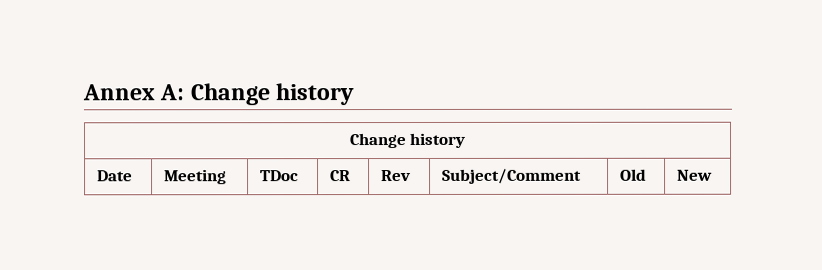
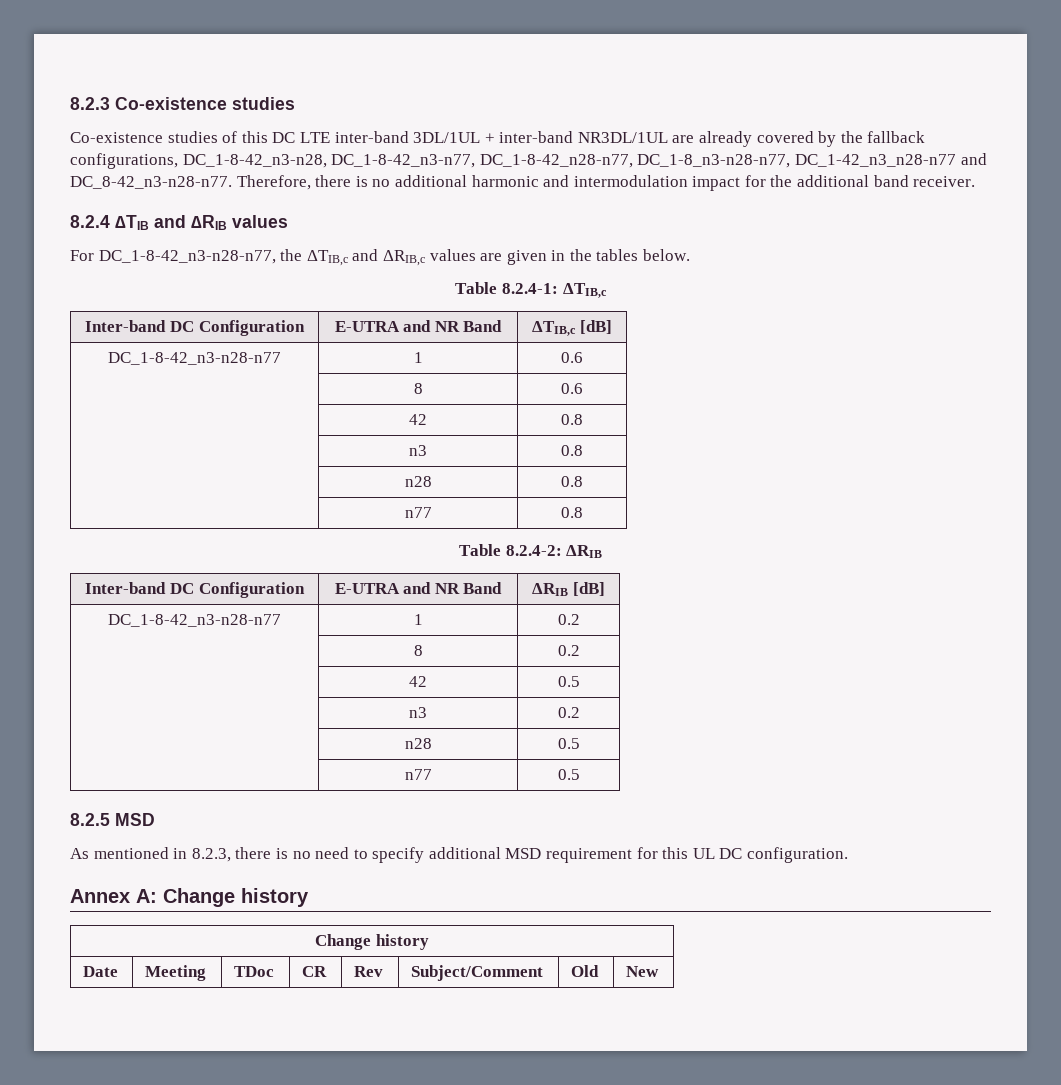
+ 8.2.3 Co-existence studies
+ Co-existence studies of this DC LTE inter-band 3DL/1UL + inter-band NR3DL/1UL are already covered by the fallback configurations, DC_1-8-42_n3-n28, DC_1-8-42_n3-n77, DC_1-8-42_n28-n77, DC_1-8_n3-n28-n77, DC_1-42_n3_n28-n77 and DC_8-42_n3-n28-n77. Therefore, there is no additional harmonic and intermodulation impact for the additional band receiver.
+ 8.2.4 ∆TIB and ∆RIB values
+ For DC_1-8-42_n3-n28-n77, the ΔTIB,c and ΔRIB,c values are given in the tables below.
+ Table 8.2.4-1: ΔTIB,c
+ Inter-band DC Configuration | E-UTRA and NR Band | ΔTIB,c [dB]
+ DC_1-8-42_n3-n28-n77 | 1 | 0.6
+ | 8 | 0.6
+ | 42 | 0.8
+ | n3 | 0.8
+ | n28 | 0.8
+ | n77 | 0.8
+ Table 8.2.4-2: ΔRIB
+ Inter-band DC Configuration | E-UTRA and NR Band | ΔRIB [dB]
+ DC_1-8-42_n3-n28-n77 | 1 | 0.2
+ | 8 | 0.2
+ | 42 | 0.5
+ | n3 | 0.2
+ | n28 | 0.5
+ | n77 | 0.5
+ 8.2.5 MSD
+ As mentioned in 8.2.3, there is no need to specify additional MSD requirement for this UL DC configuration.

